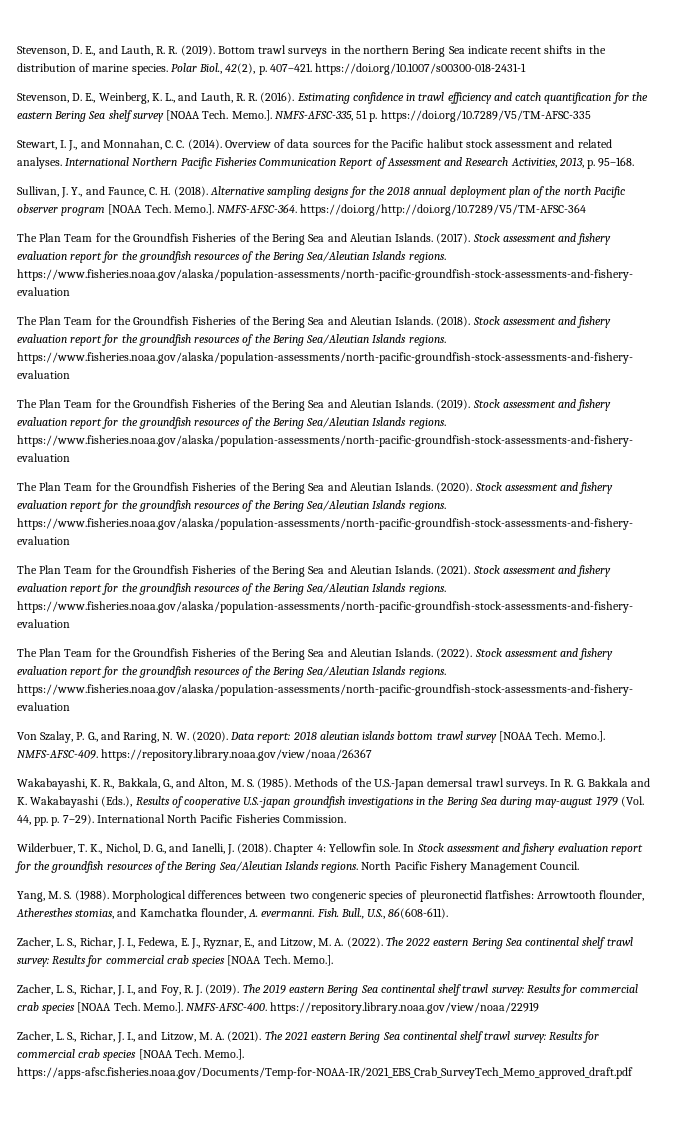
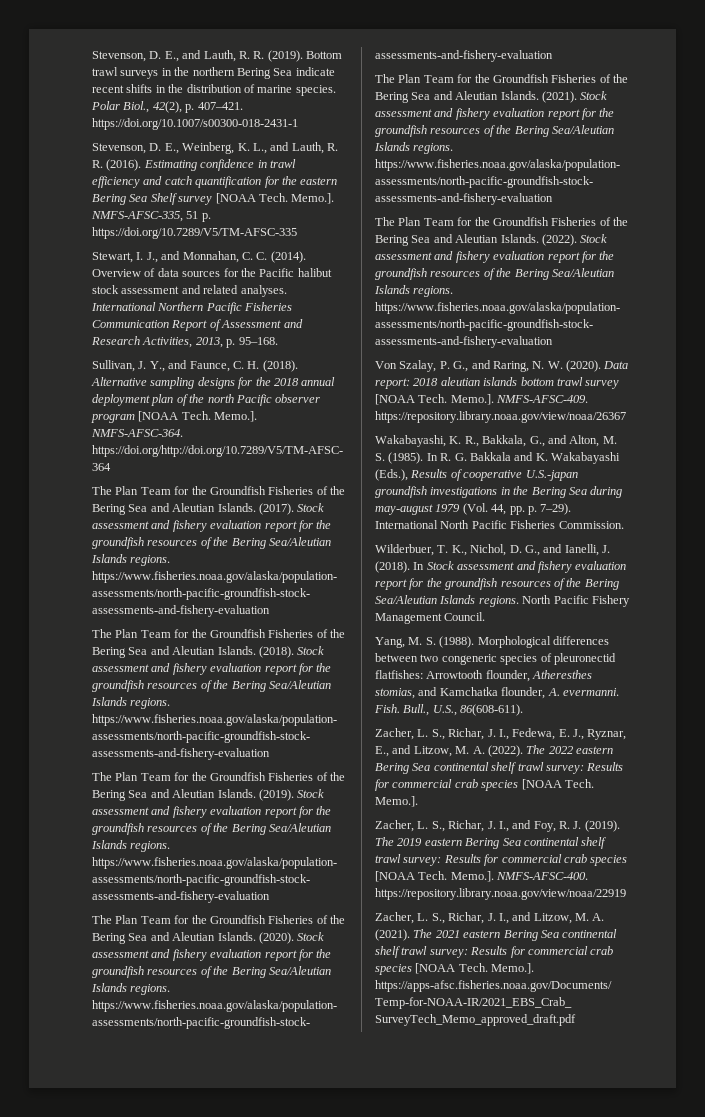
- Estimating confidence in trawl efficiency and catch quantification for the eastern Bering Sea shelf survey [NOAA Tech.
+ Estimating confidence in trawl efficiency and catch quantification for the eastern Bering Sea Shelf survey [NOAA Tech.
- Methods of the U.S.-Japan demersal trawl surveys.
- Chapter 4: Yellowfin sole.

